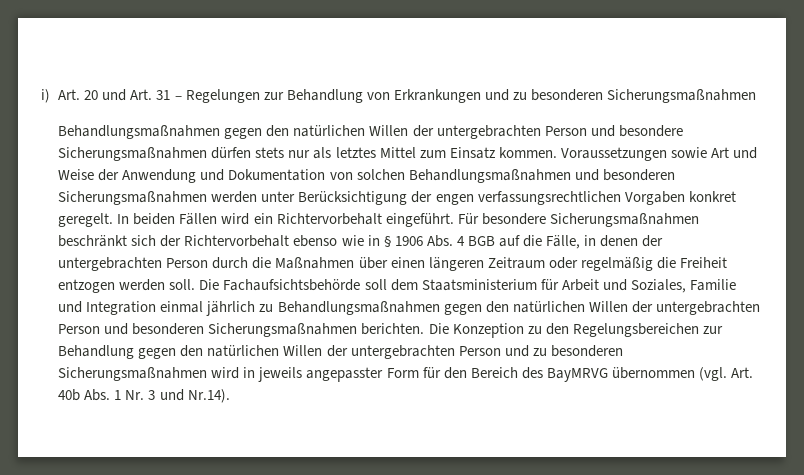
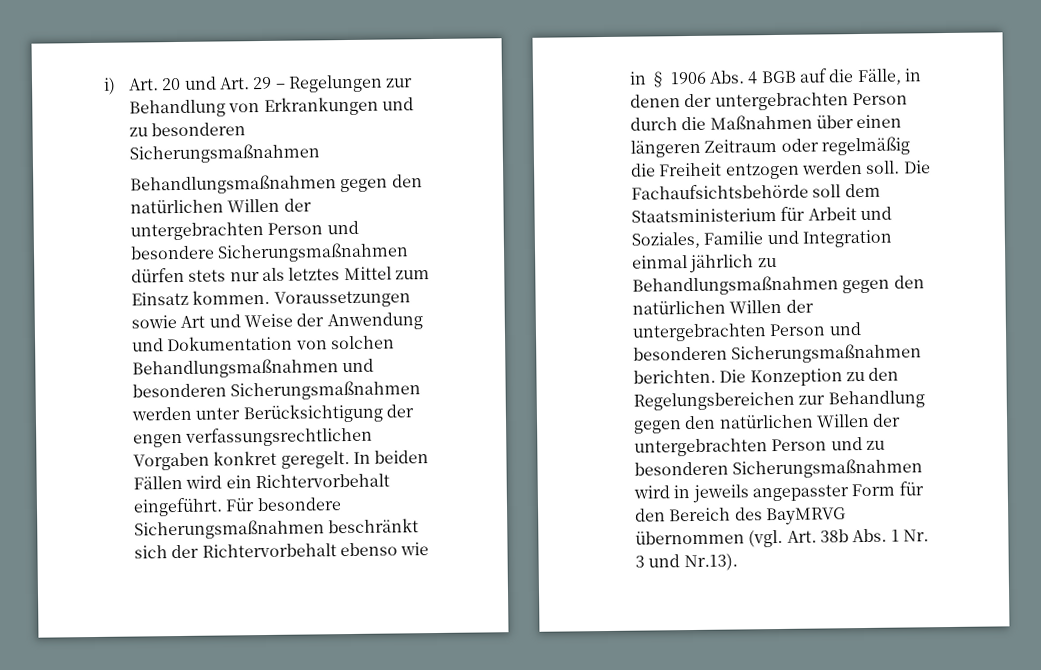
- i) Art. 20 und Art. 31 – Regelungen zur Behandlung von Erkrankungen und zu besonderen Sicherungsmaßnahmen
+ i) Art. 20 und Art. 29 – Regelungen zur Behandlung von Erkrankungen und zu besonderen Sicherungsmaßnahmen
- Die Konzeption zu den Regelungsbereichen zur Behandlung gegen den natürlichen Willen der untergebrachten Person und zu besonderen Sicherungsmaßnahmen wird in jeweils angepasster Form für den Bereich des BayMRVG übernommen (vgl. Art. 40b Abs. 1 Nr. 3 und Nr.14).
+ Die Konzeption zu den Regelungsbereichen zur Behandlung gegen den natürlichen Willen der untergebrachten Person und zu besonderen Sicherungsmaßnahmen wird in jeweils angepasster Form für den Bereich des BayMRVG übernommen (vgl. Art. 38b Abs. 1 Nr. 3 und Nr.13).

